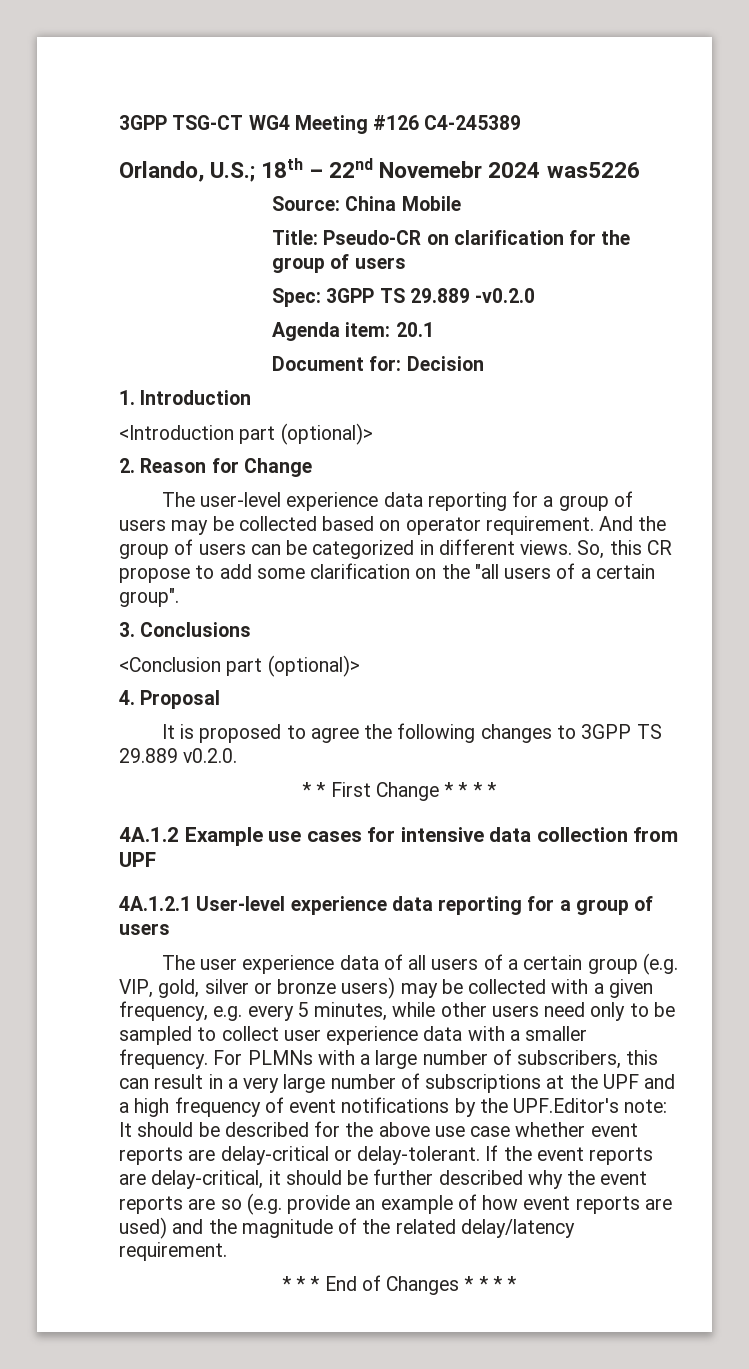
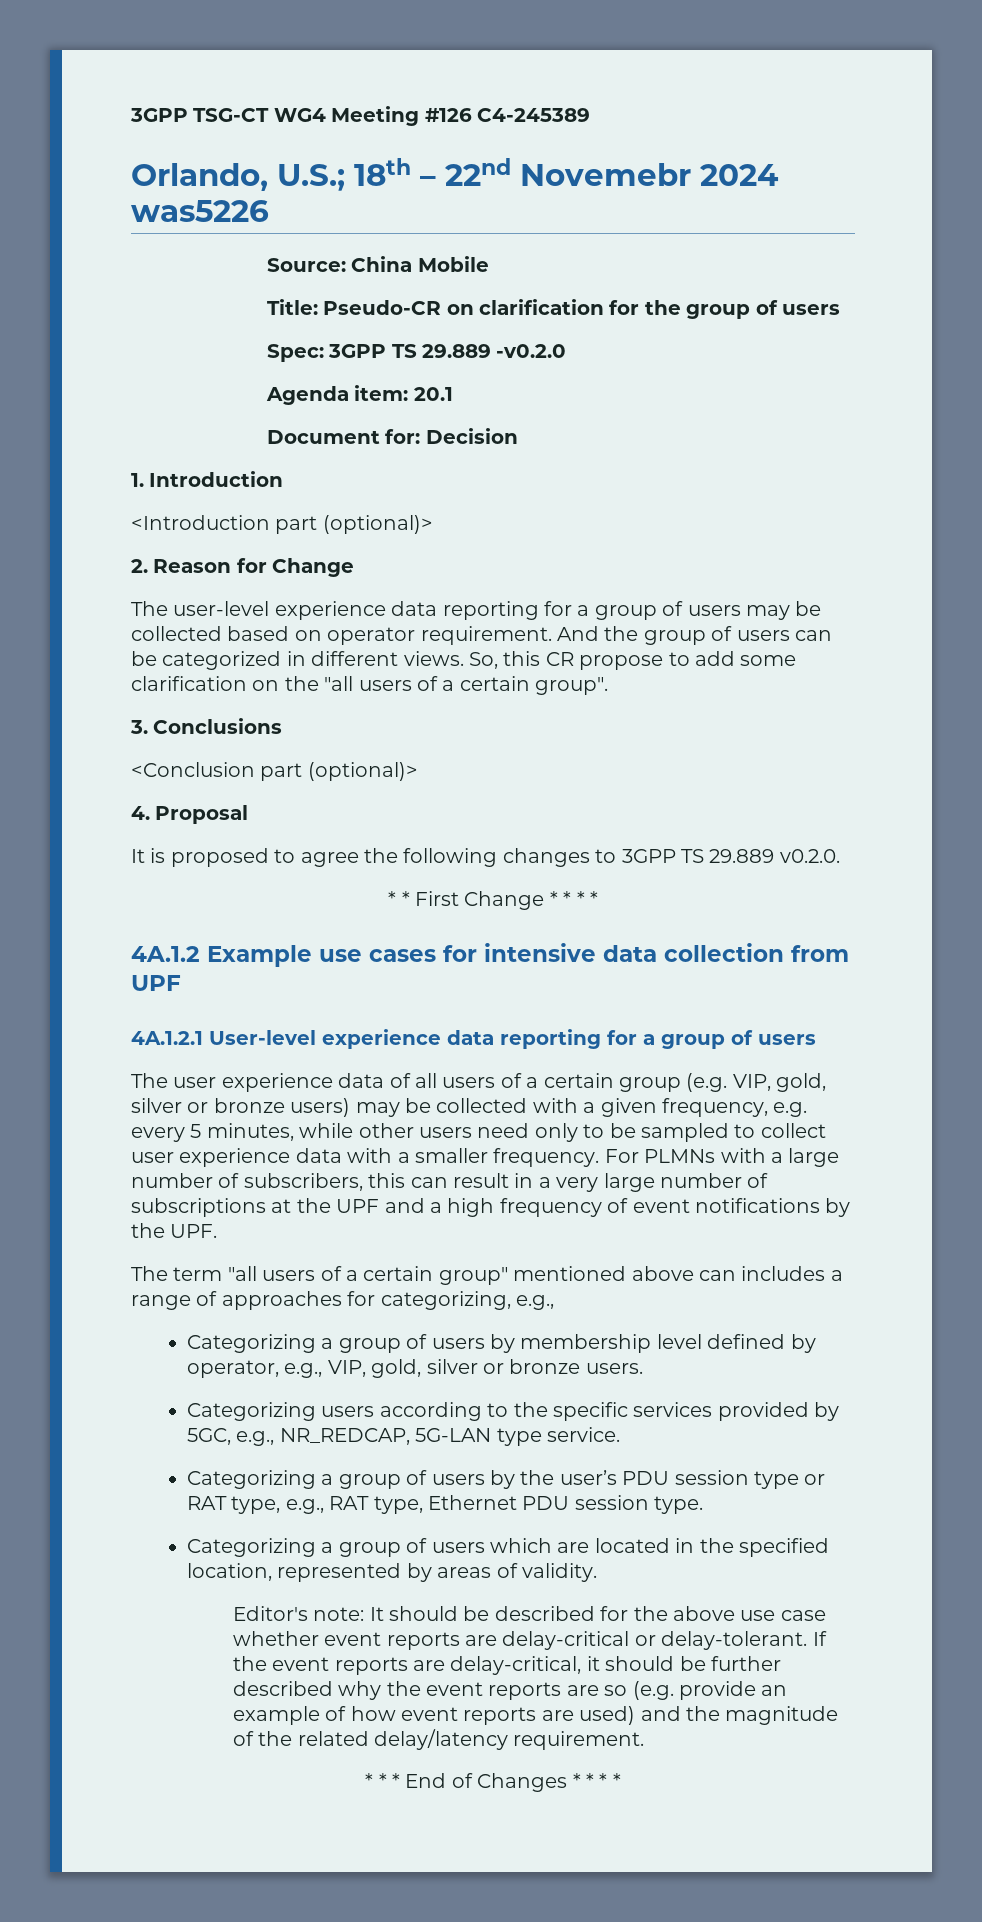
- For PLMNs with a large number of subscribers, this can result in a very large number of subscriptions at the UPF and a high frequency of event notifications by the UPF.Editor's note: It should be described for the above use case whether event reports are delay-critical or delay-tolerant.
+ For PLMNs with a large number of subscribers, this can result in a very large number of subscriptions at the UPF and a high frequency of event notifications by the UPF.
+ The term "all users of a certain group" mentioned above can includes a range of approaches for categorizing, e.g.,
+ Categorizing a group of users by membership level defined by operator, e.g., VIP, gold, silver or bronze users.
+ Categorizing users according to the specific services provided by 5GC, e.g., NR_REDCAP, 5G-LAN type service.
+ Categorizing a group of users by the user’s PDU session type or RAT type, e.g., RAT type, Ethernet PDU session type.
+ Categorizing a group of users which are located in the specified location, represented by areas of validity.
+ Editor's note: It should be described for the above use case whether event reports are delay-critical or delay-tolerant.

